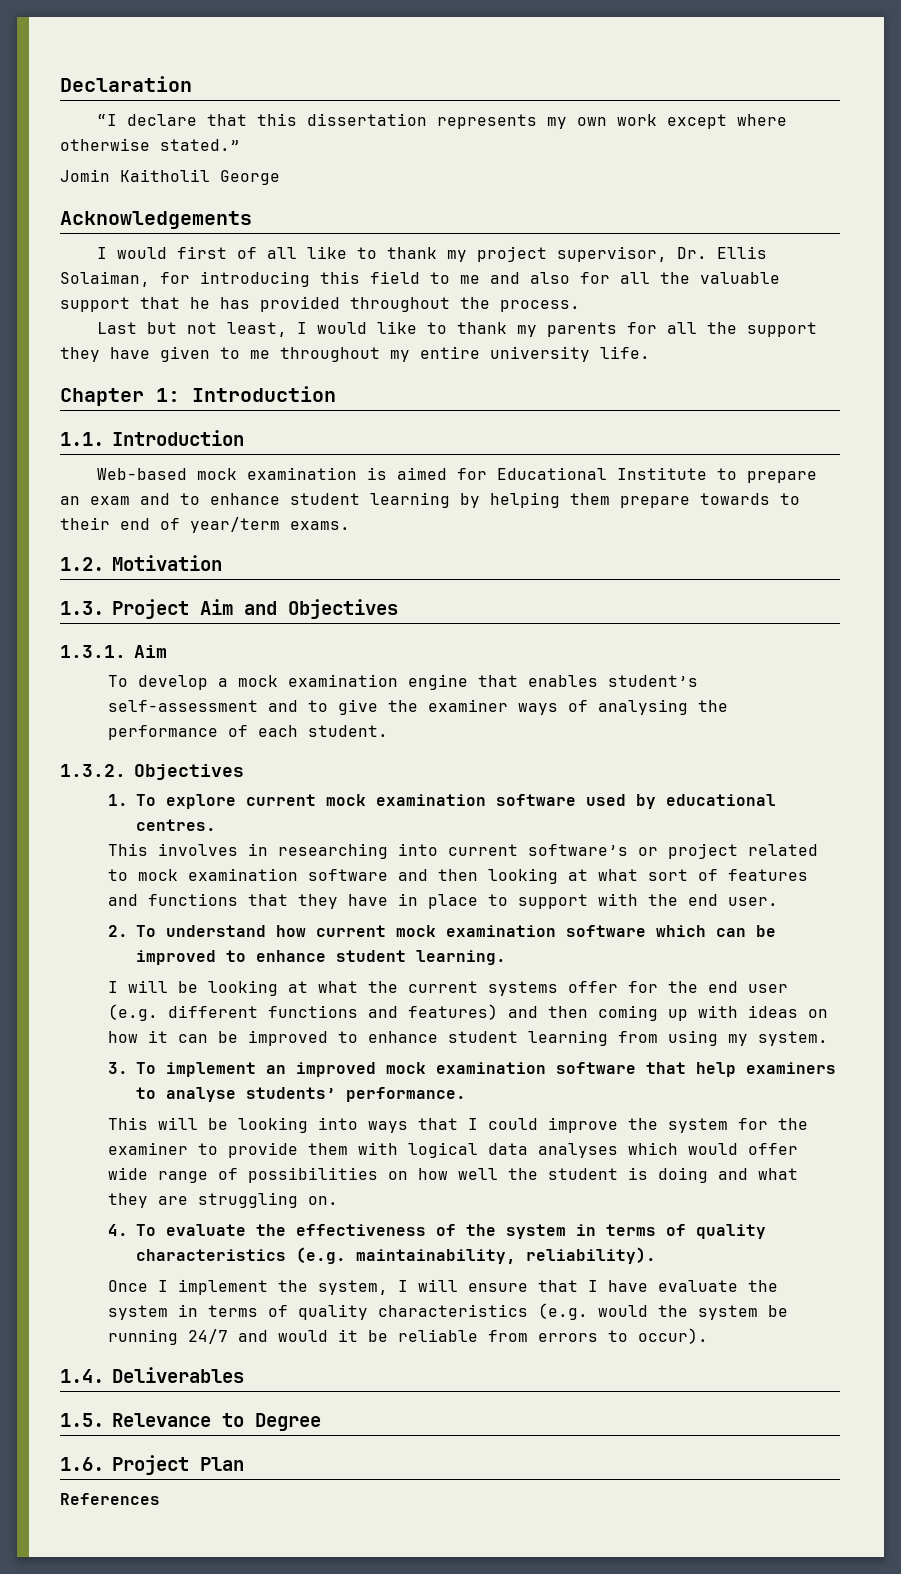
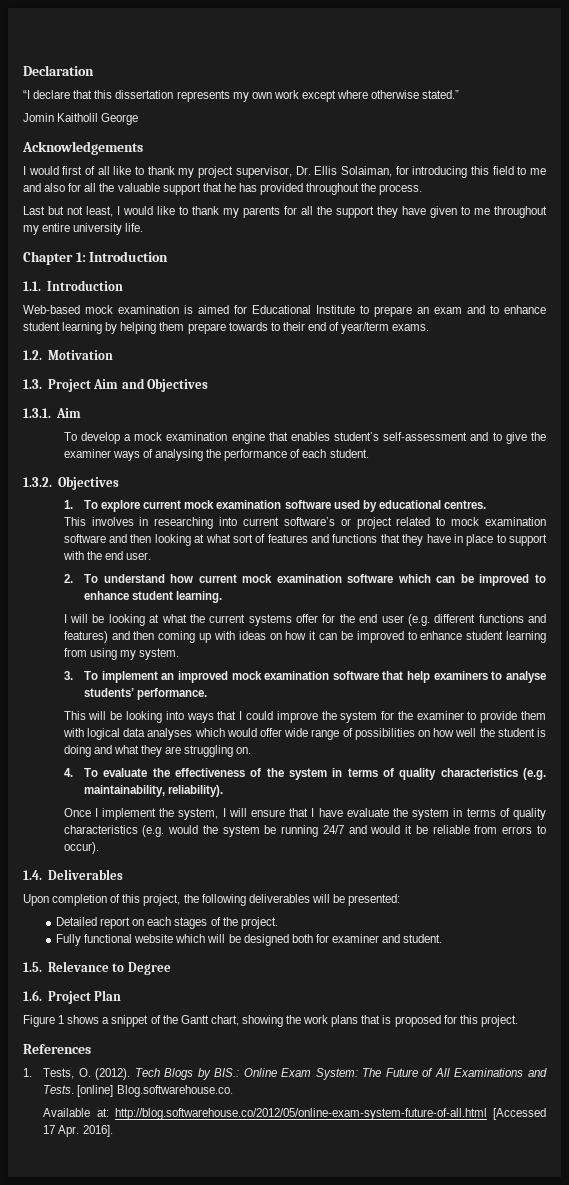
+ Upon completion of this project, the following deliverables will be presented:
+ Detailed report on each stages of the project.
+ Fully functional website which will be designed both for examiner and student.
+ Figure 1 shows a snippet of the Gantt chart, showing the work plans that is proposed for this project.
  References
+ 1. Tests, O. (2012). Tech Blogs by BIS.: Online Exam System: The Future of All Examinations and Tests. [online] Blog.softwarehouse.co.
+ Available at: http://blog.softwarehouse.co/2012/05/online-exam-system-future-of-all.html [Accessed 17 Apr. 2016].

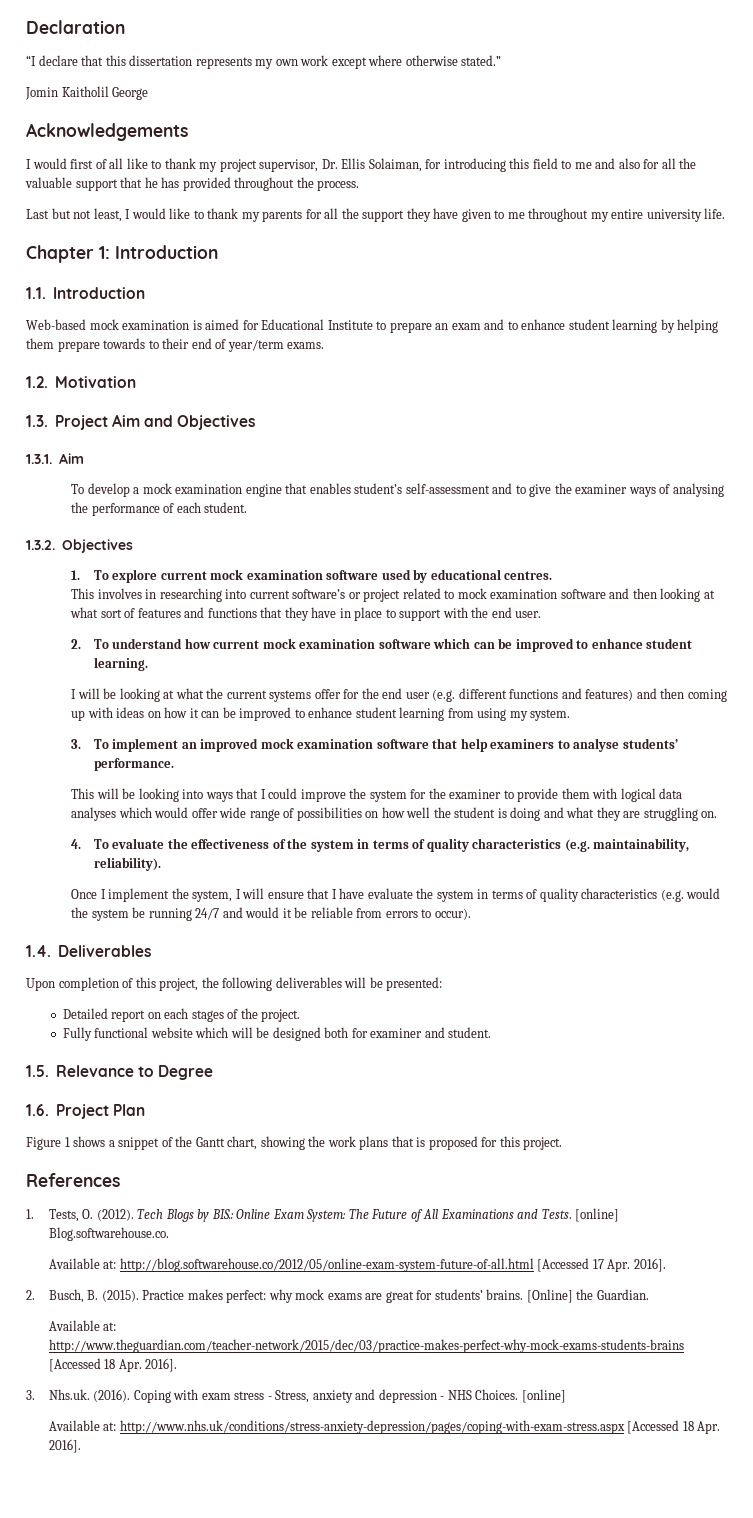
+ 2. Busch, B. (2015). Practice makes perfect: why mock exams are great for students’ brains. [Online] the Guardian.
+ Available at: http://www.theguardian.com/teacher-network/2015/dec/03/practice-makes-perfect-why-mock-exams-students-brains [Accessed 18 Apr. 2016].
+ 3. Nhs.uk. (2016). Coping with exam stress - Stress, anxiety and depression - NHS Choices. [online]
+ Available at: http://www.nhs.uk/conditions/stress-anxiety-depression/pages/coping-with-exam-stress.aspx [Accessed 18 Apr. 2016].

